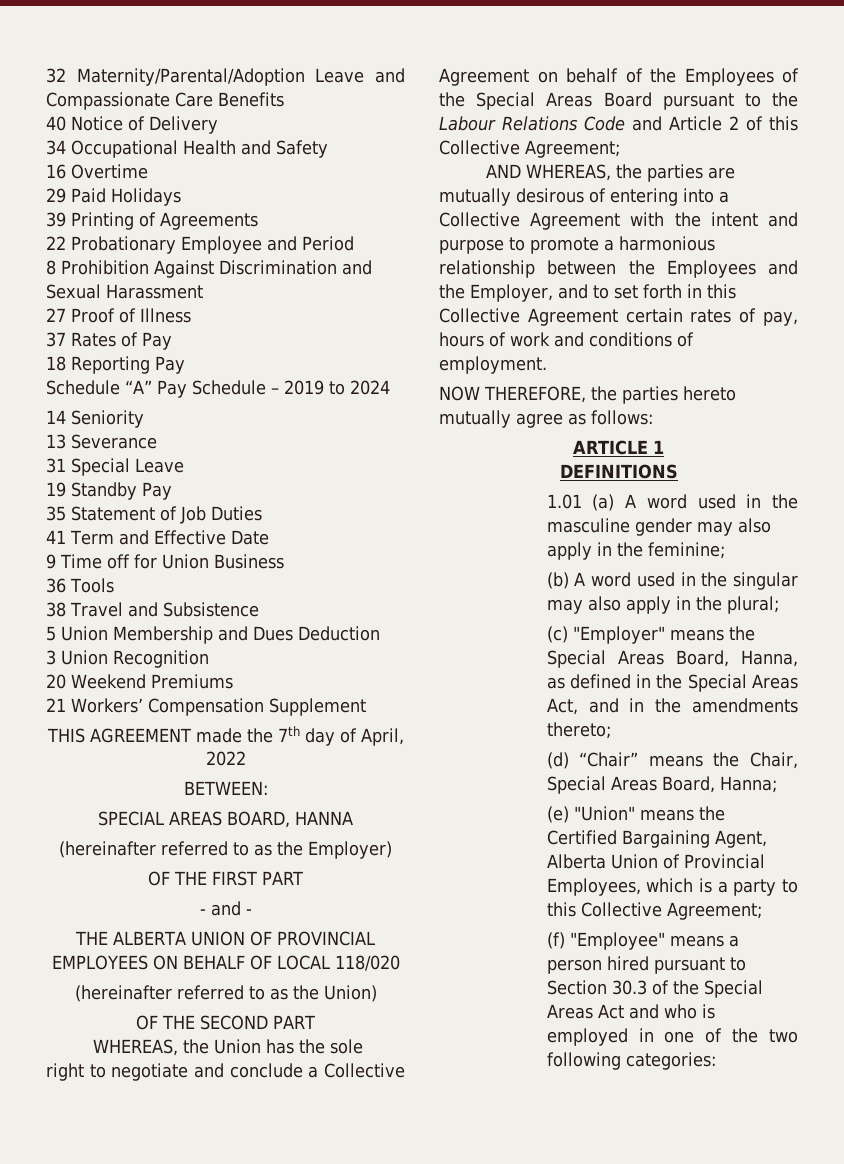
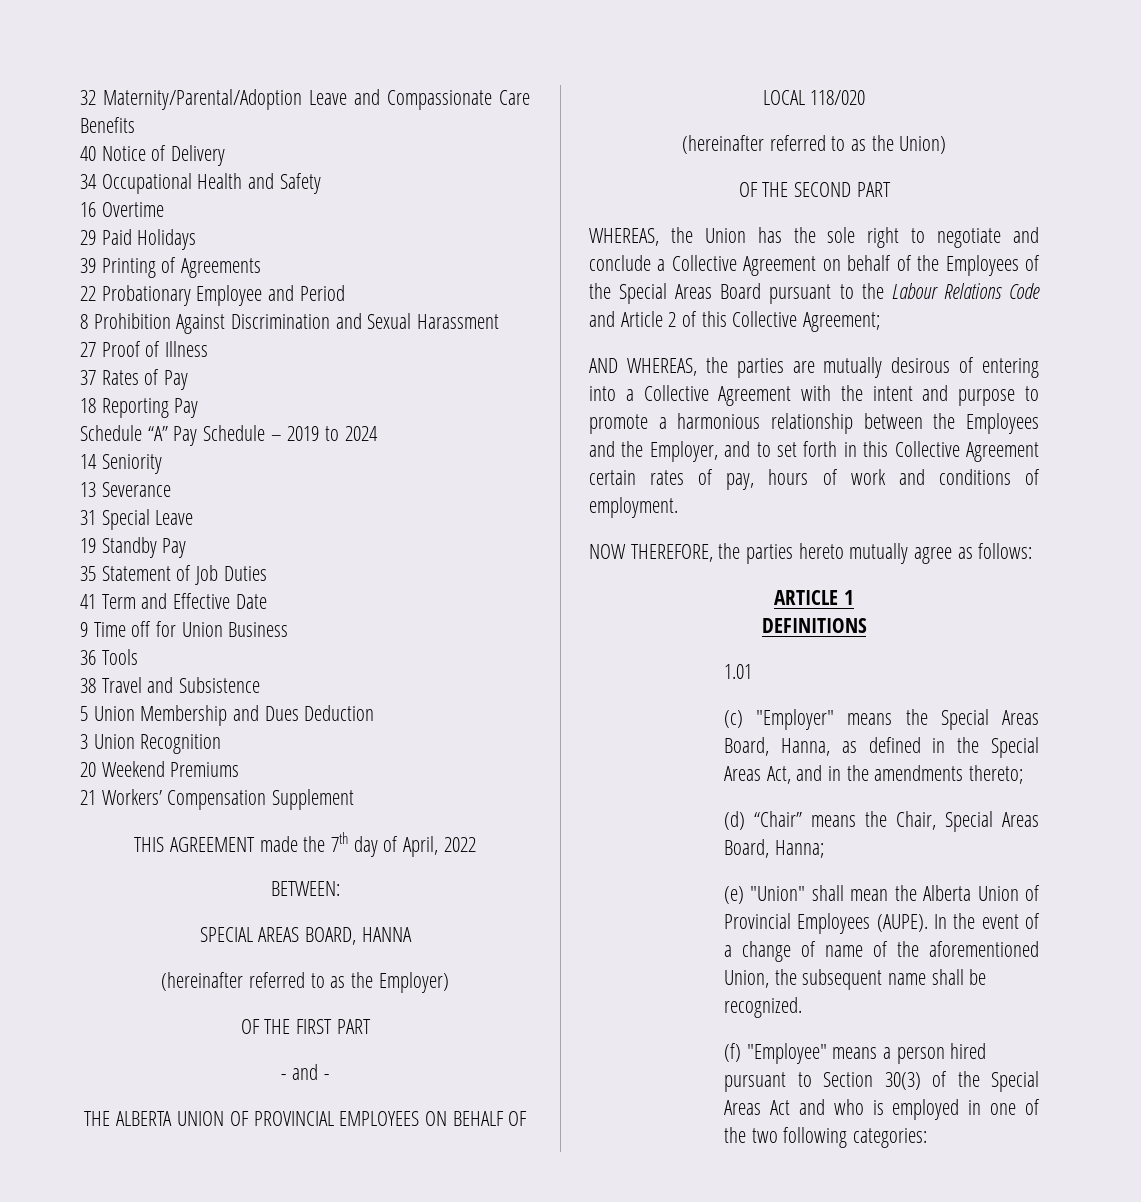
- 1.01 (a) A word used in the masculine gender may also apply in the feminine;
- (b) A word used in the singular may also apply in the plural;
+ 1.01
- (e) "Union" means the Certified Bargaining Agent, Alberta Union of Provincial Employees, which is a party to this Collective Agreement;
+ (e) "Union" shall mean the Alberta Union of Provincial Employees (AUPE). In the event of a change of name of the aforementioned Union, the subsequent name shall be recognized.
- (f) "Employee" means a person hired pursuant to Section 30.3 of the Special Areas Act and who is employed in one of the two following categories:
+ (f) "Employee" means a person hired pursuant to Section 30(3) of the Special Areas Act and who is employed in one of the two following categories:

